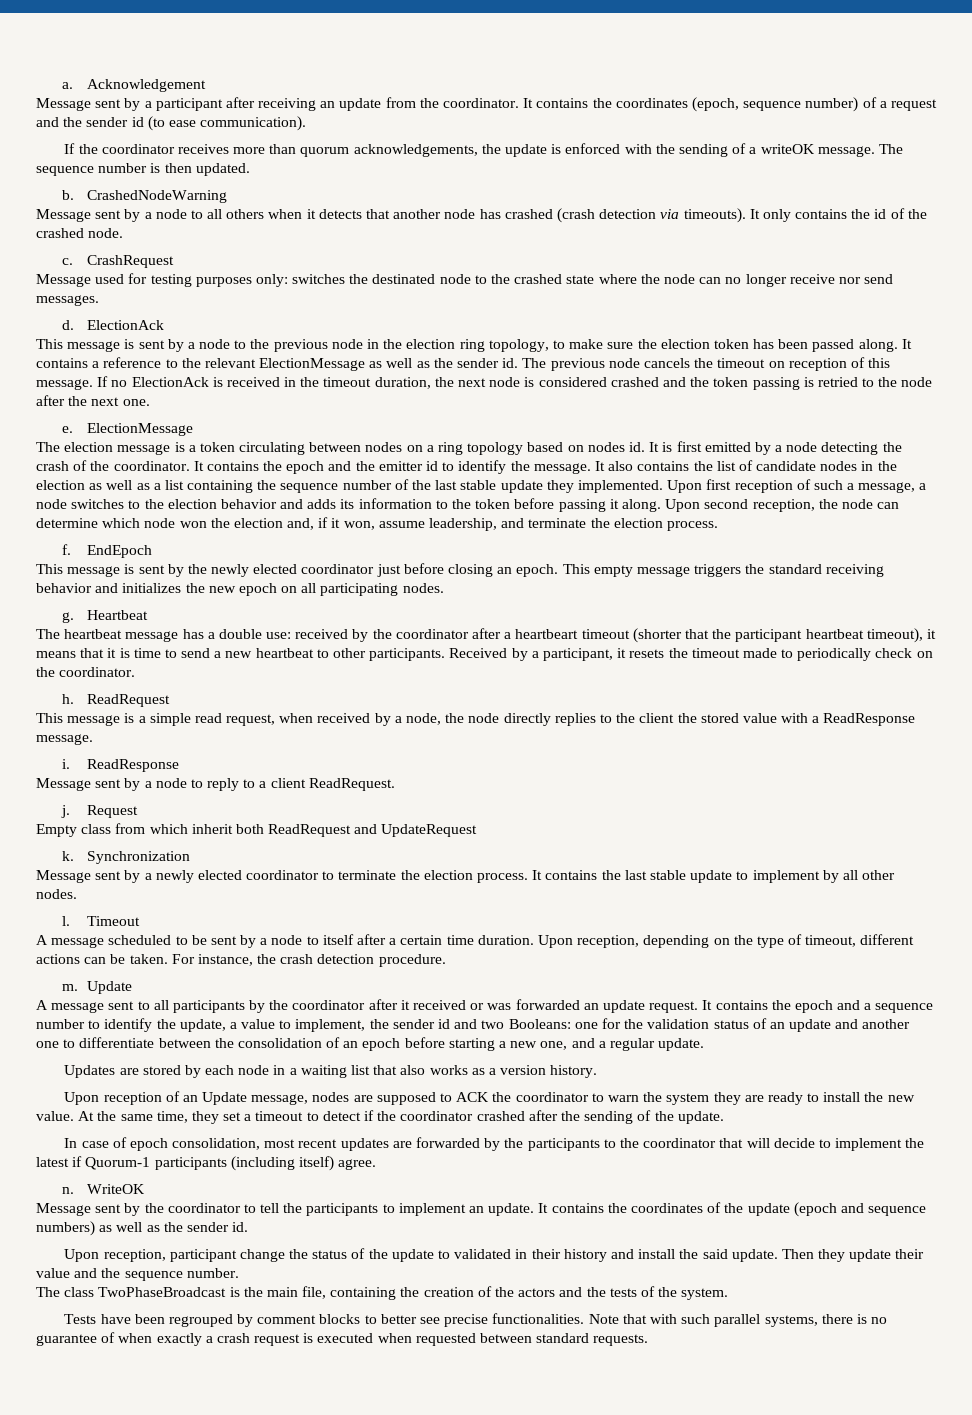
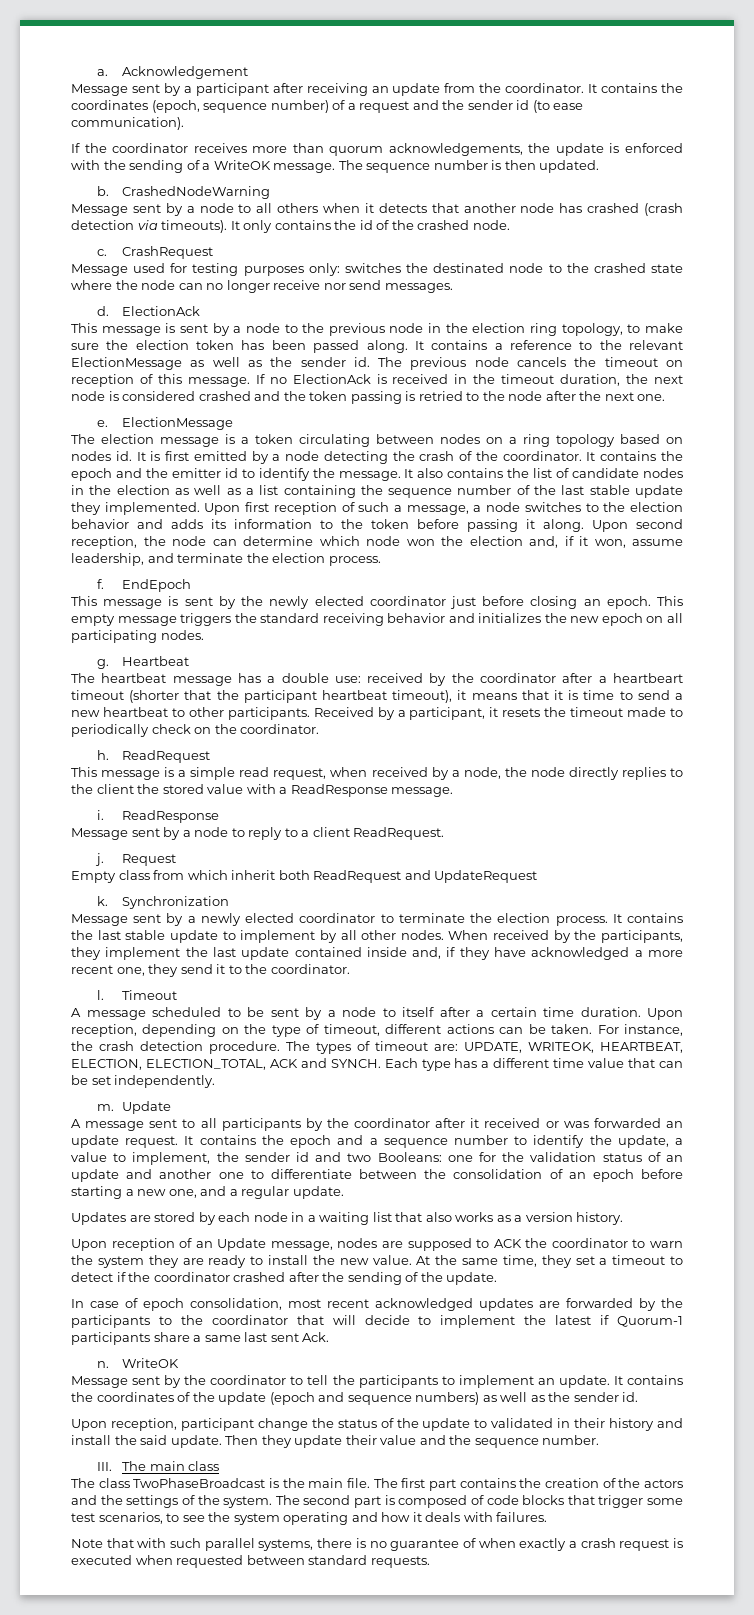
- If the coordinator receives more than quorum acknowledgements, the update is enforced with the sending of a writeOK message.
+ If the coordinator receives more than quorum acknowledgements, the update is enforced with the sending of a WriteOK message.
+ When received by the participants, they implement the last update contained inside and, if they have acknowledged a more recent one, they send it to the coordinator.
+ The types of timeout are: UPDATE, WRITEOK, HEARTBEAT, ELECTION, ELECTION_TOTAL, ACK and SYNCH. Each type has a different time value that can be set independently.
- In case of epoch consolidation, most recent updates are forwarded by the participants to the coordinator that will decide to implement the latest if Quorum-1 participants (including itself) agree.
+ In case of epoch consolidation, most recent acknowledged updates are forwarded by the participants to the coordinator that will decide to implement the latest if Quorum-1 participants share a same last sent Ack.
+ III. The main class
- The class TwoPhaseBroadcast is the main file, containing the creation of the actors and the tests of the system.
- Tests have been regrouped by comment blocks to better see precise functionalities. Note that with such parallel systems, there is no guarantee of when exactly a crash request is executed when requested between standard requests.
+ The class TwoPhaseBroadcast is the main file. The first part contains the creation of the actors and the settings of the system. The second part is composed of code blocks that trigger some test scenarios, to see the system operating and how it deals with failures.
+ Note that with such parallel systems, there is no guarantee of when exactly a crash request is executed when requested between standard requests.

